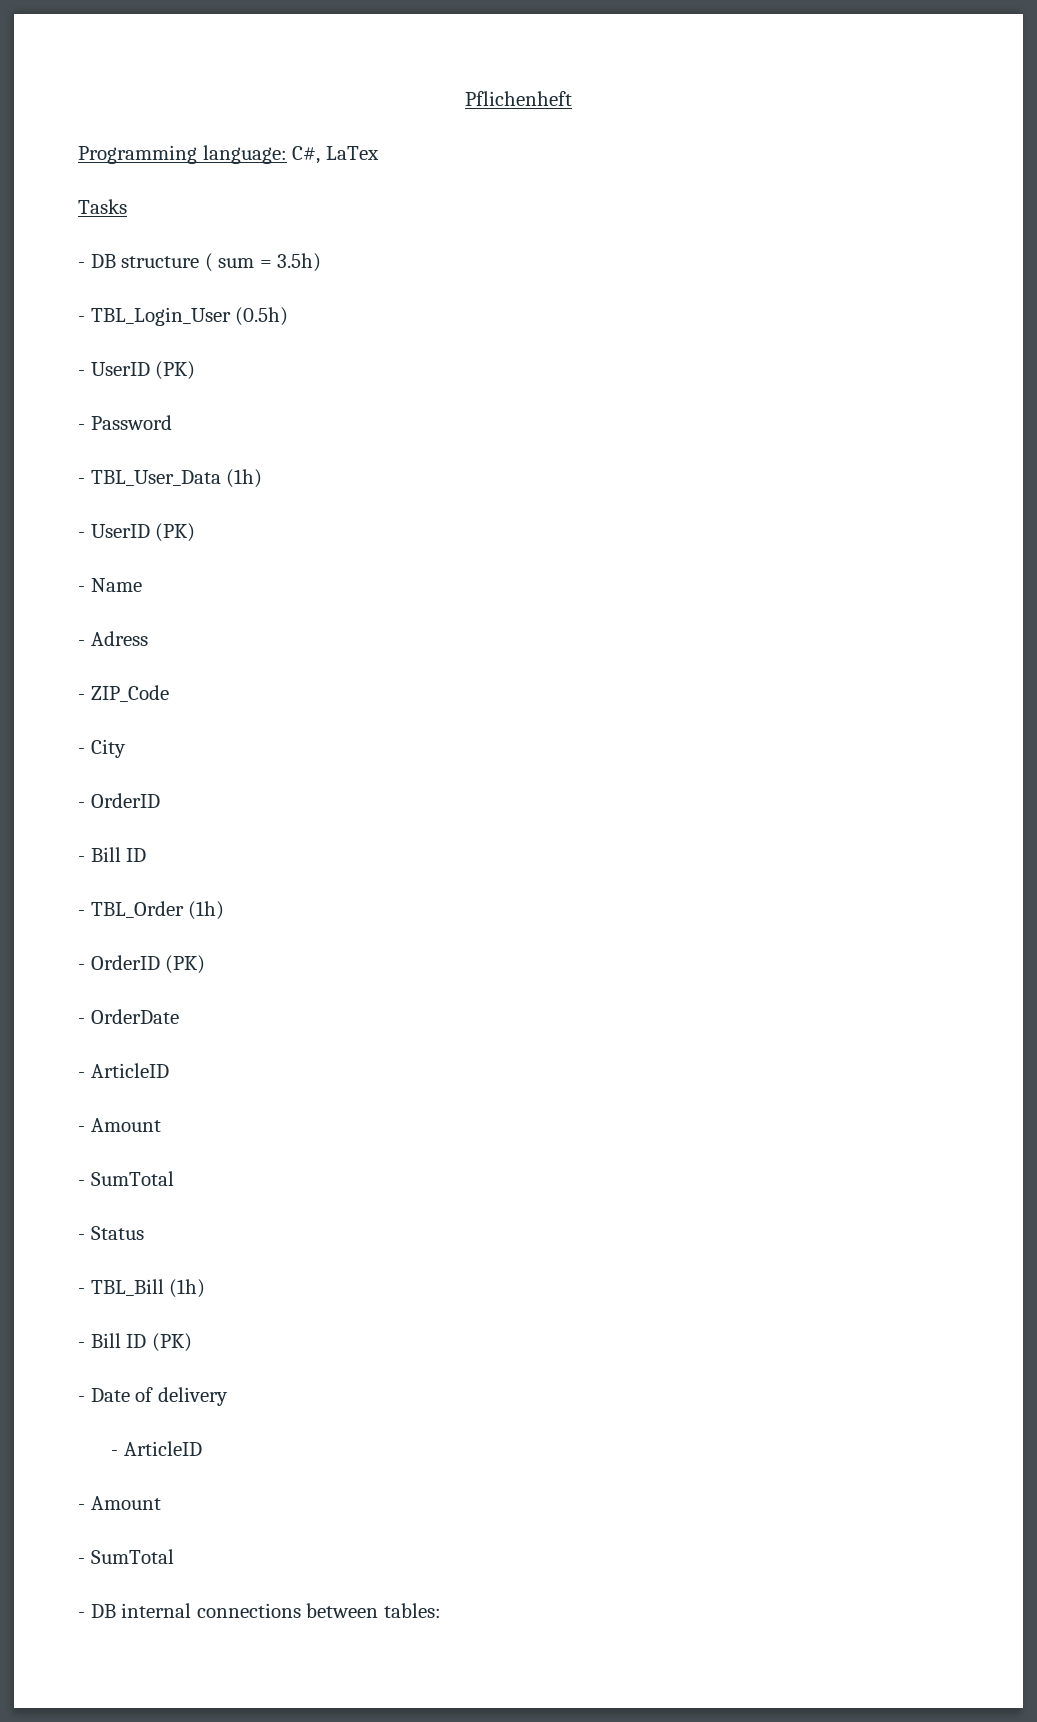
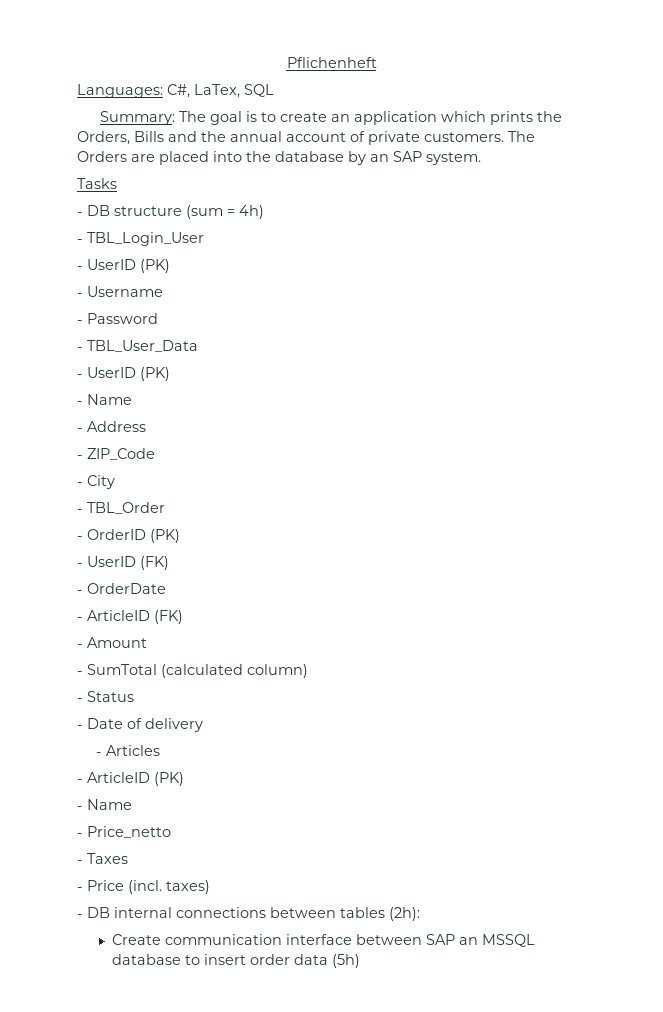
- Programming language: C#, LaTex
+ Languages: C#, LaTex, SQL
+ Summary: The goal is to create an application which prints the Orders, Bills and the annual account of private customers. The Orders are placed into the database by an SAP system.
- - DB structure ( sum = 3.5h)
+ - DB structure (sum = 4h)
- - TBL_Login_User (0.5h)
+ - TBL_Login_User
  - UserID (PK)
+ - Username
- - TBL_User_Data (1h)
+ - TBL_User_Data
- - Adress
+ - Address
  - City
- - OrderID
- - Bill ID
- - TBL_Order (1h)
+ - TBL_Order
+ - UserID (FK)
  - OrderDate
- - ArticleID
+ - ArticleID (FK)
  - Amount
- - SumTotal
+ - SumTotal (calculated column)
- - TBL_Bill (1h)
- - Bill ID (PK)
  - Date of delivery
- - ArticleID
- - Amount
- - SumTotal
+ - Articles
+ - ArticleID (PK)
+ - Name
+ - Price_netto
+ - Taxes
+ - Price (incl. taxes)
- - DB internal connections between tables:
+ - DB internal connections between tables (2h):
+ Create communication interface between SAP an MSSQL database to insert order data (5h)

